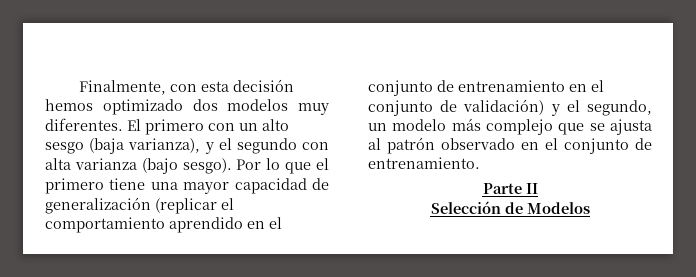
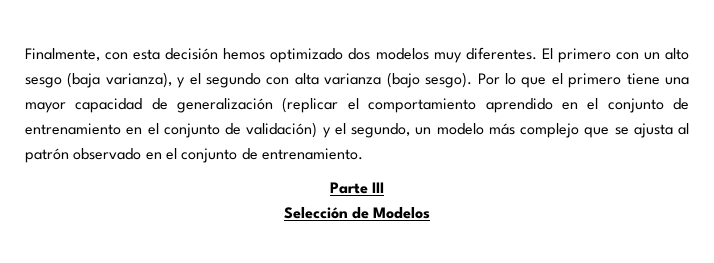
- Parte II
+ Parte III

